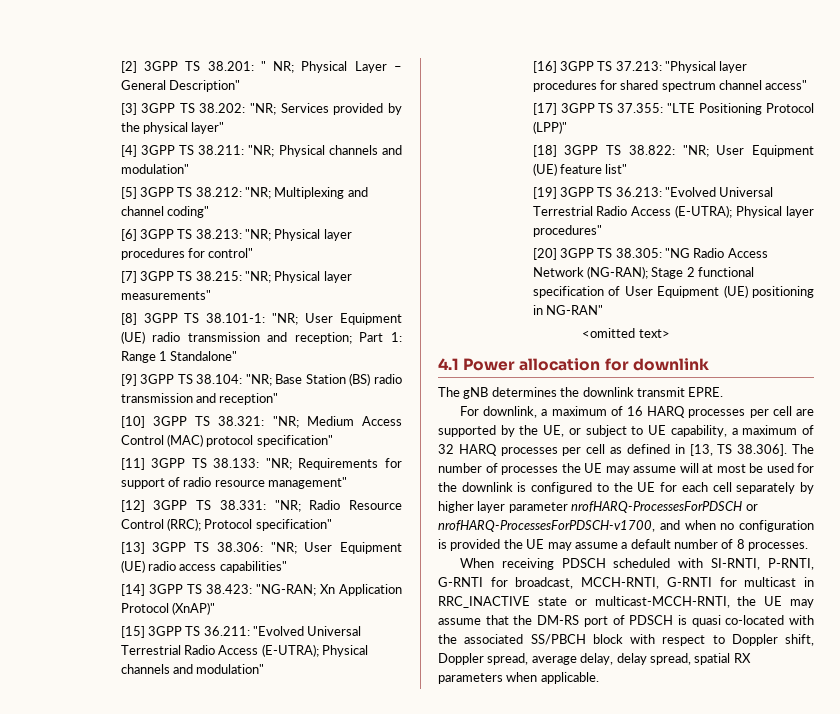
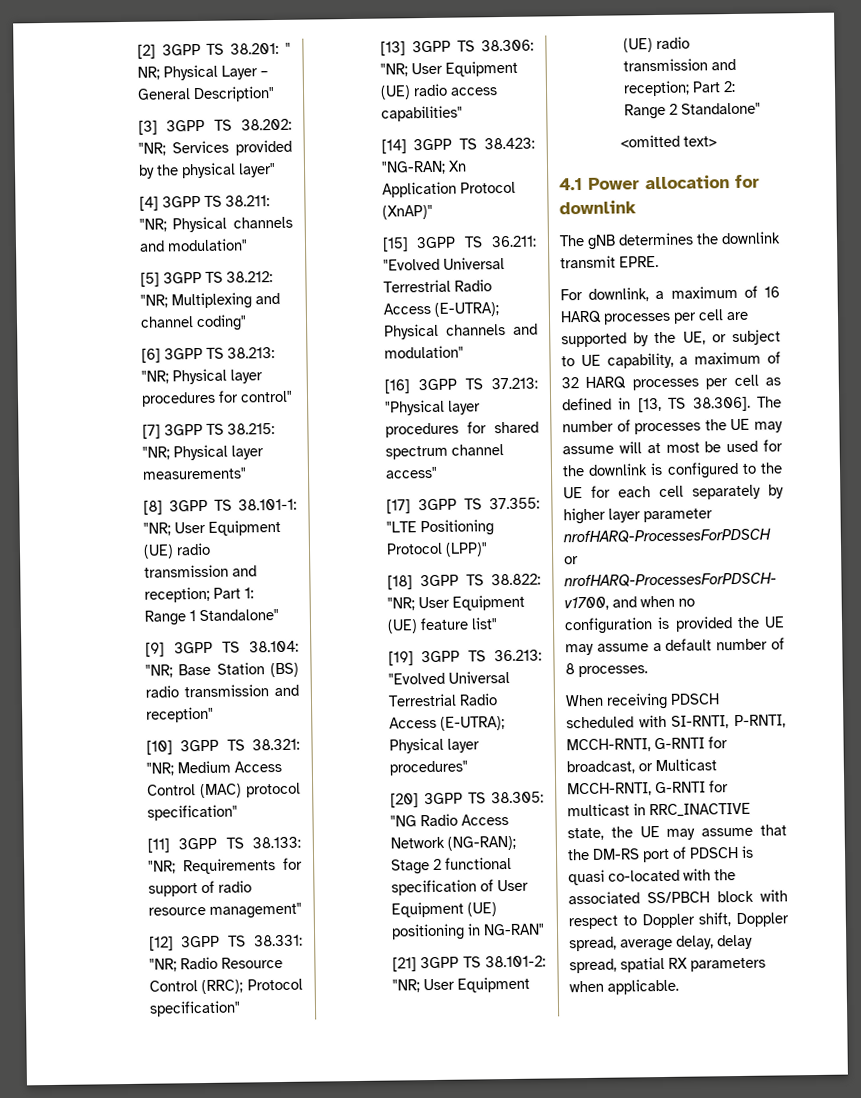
+ [21] 3GPP TS 38.101-2: "NR; User Equipment (UE) radio transmission and reception; Part 2: Range 2 Standalone"
- When receiving PDSCH scheduled with SI-RNTI, P-RNTI, G-RNTI for broadcast, MCCH-RNTI, G-RNTI for multicast in RRC_INACTIVE state or multicast-MCCH-RNTI, the UE may assume that the DM-RS port of PDSCH is quasi co-located with the associated SS/PBCH block with respect to Doppler shift, Doppler spread, average delay, delay spread, spatial RX parameters when applicable.
+ When receiving PDSCH scheduled with SI-RNTI, P-RNTI, MCCH-RNTI, G-RNTI for broadcast, or Multicast MCCH-RNTI, G-RNTI for multicast in RRC_INACTIVE state, the UE may assume that the DM-RS port of PDSCH is quasi co-located with the associated SS/PBCH block with respect to Doppler shift, Doppler spread, average delay, delay spread, spatial RX parameters when applicable.

